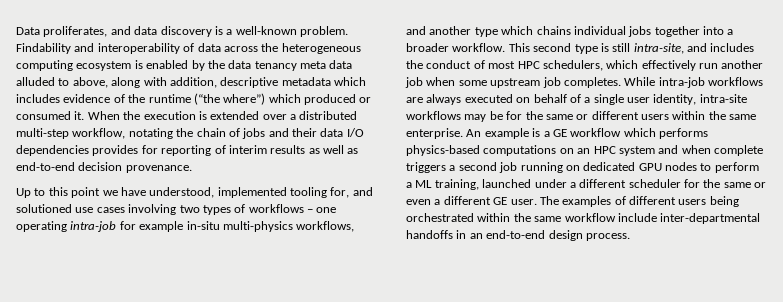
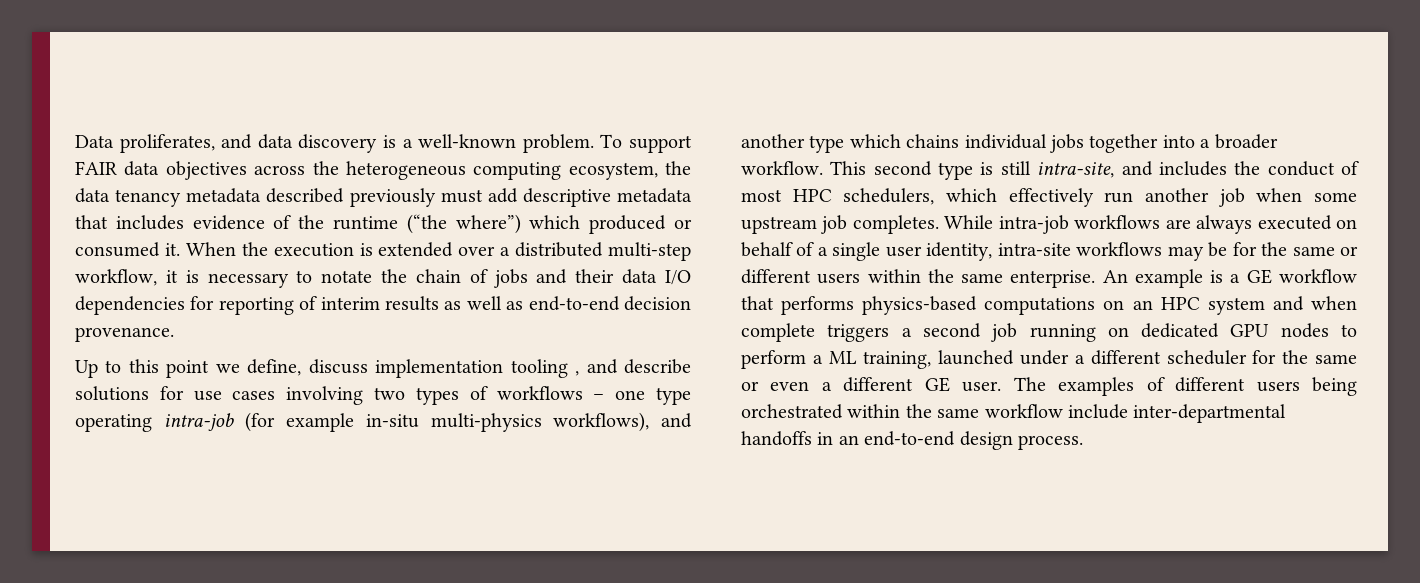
- Findability and interoperability of data across the heterogeneous computing ecosystem is enabled by the data tenancy meta data alluded to above, along with addition, descriptive metadata which includes evidence of the runtime (“the where”) which produced or consumed it.
+ To support FAIR data objectives across the heterogeneous computing ecosystem, the data tenancy metadata described previously must add descriptive metadata that includes evidence of the runtime (“the where”) which produced or consumed it.
- When the execution is extended over a distributed multi-step workflow, notating the chain of jobs and their data I/O dependencies provides for reporting of interim results as well as end-to-end decision provenance.
+ When the execution is extended over a distributed multi-step workflow, it is necessary to notate the chain of jobs and their data I/O dependencies for reporting of interim results as well as end-to-end decision provenance.
- Up to this point we have understood, implemented tooling for, and solutioned use cases involving two types of workflows – one operating intra-job for example in-situ multi-physics workflows, and another type which chains individual jobs together into a broader workflow.
+ Up to this point we define, discuss implementation tooling , and describe solutions for use cases involving two types of workflows – one type operating intra-job (for example in-situ multi-physics workflows), and another type which chains individual jobs together into a broader workflow.
- An example is a GE workflow which performs physics-based computations on an HPC system and when complete triggers a second job running on dedicated GPU nodes to perform a ML training, launched under a different scheduler for the same or even a different GE user.
+ An example is a GE workflow that performs physics-based computations on an HPC system and when complete triggers a second job running on dedicated GPU nodes to perform a ML training, launched under a different scheduler for the same or even a different GE user.

